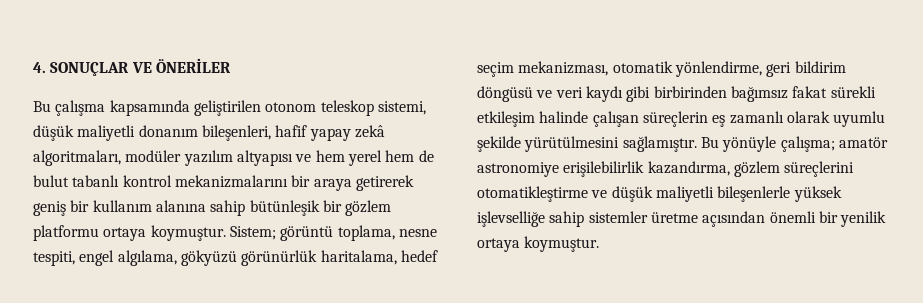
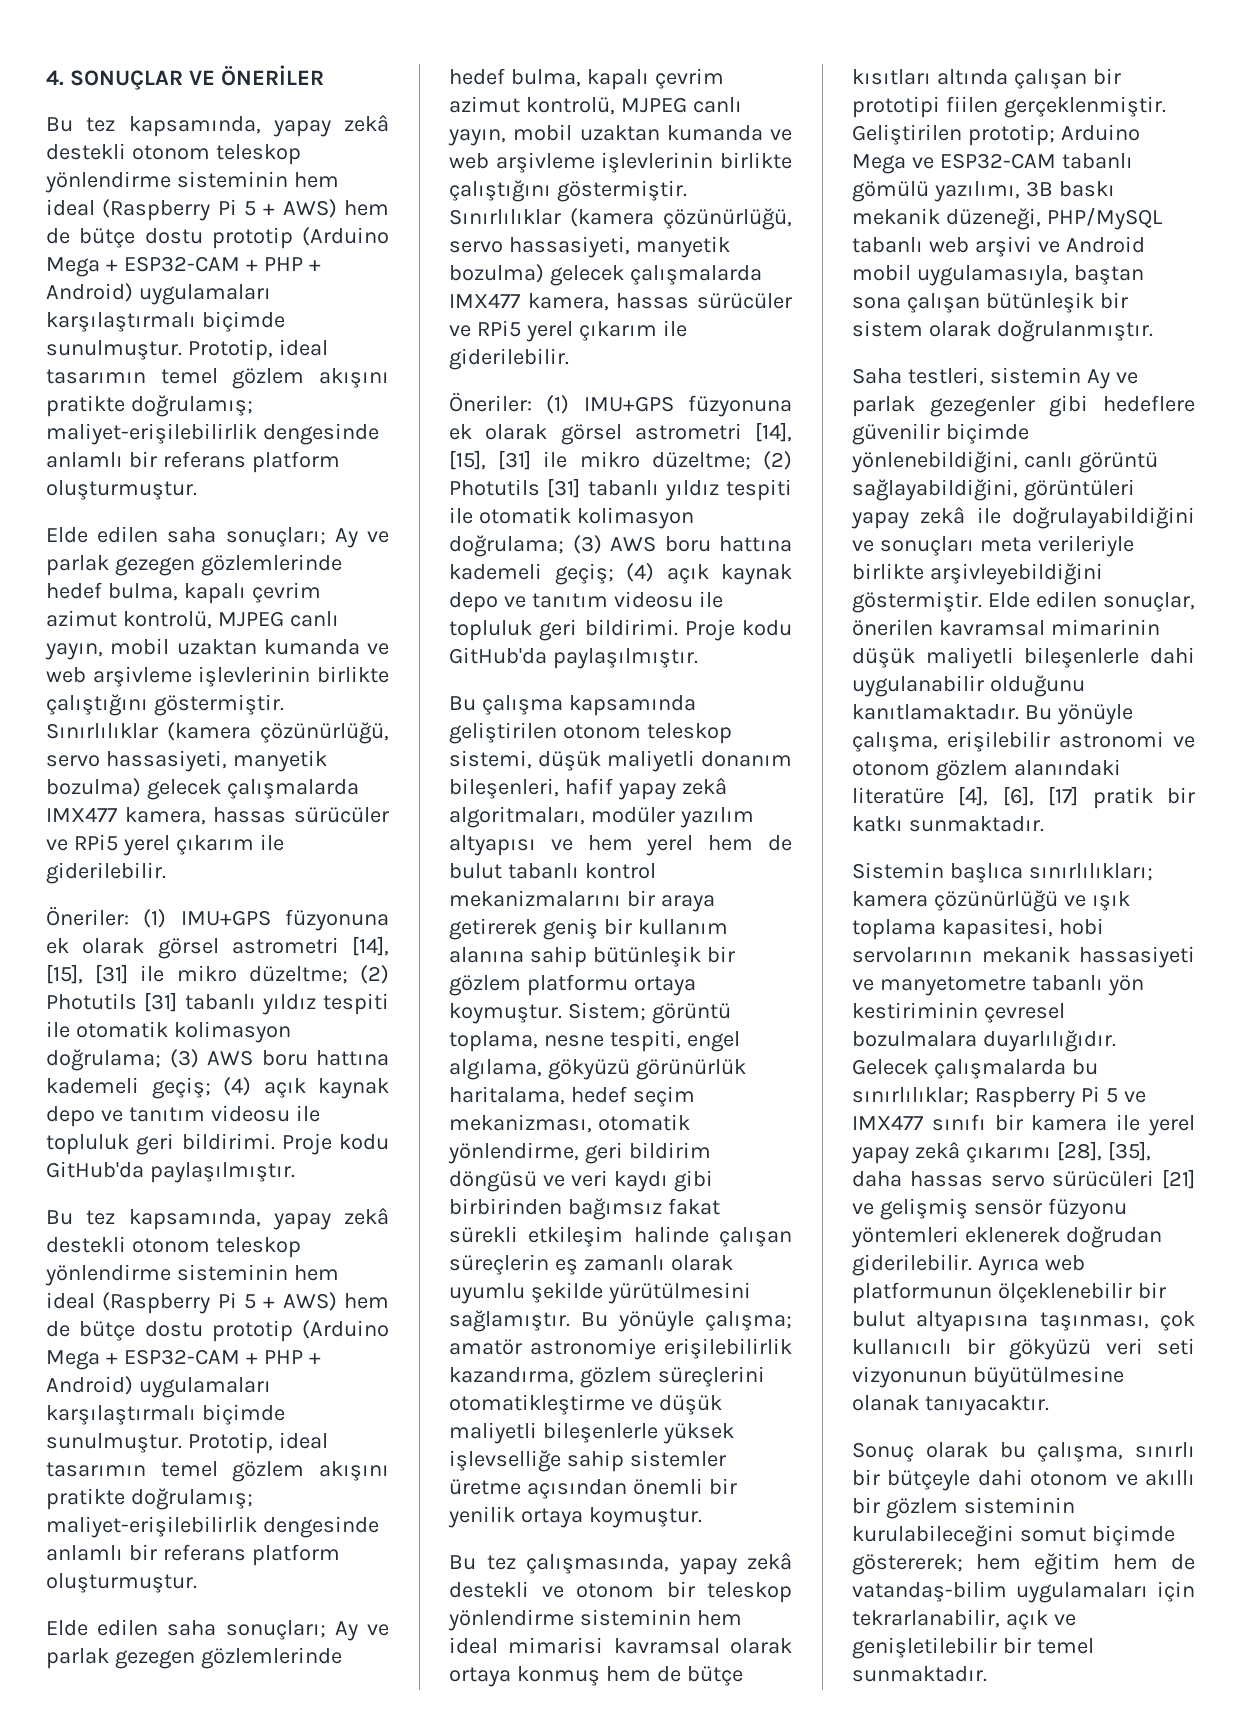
  4. SONUÇLAR VE ÖNERİLER
+ Bu tez kapsamında, yapay zekâ destekli otonom teleskop yönlendirme sisteminin hem ideal (Raspberry Pi 5 + AWS) hem de bütçe dostu prototip (Arduino Mega + ESP32-CAM + PHP + Android) uygulamaları karşılaştırmalı biçimde sunulmuştur. Prototip, ideal tasarımın temel gözlem akışını pratikte doğrulamış; maliyet-erişilebilirlik dengesinde anlamlı bir referans platform oluşturmuştur.
+ Elde edilen saha sonuçları; Ay ve parlak gezegen gözlemlerinde hedef bulma, kapalı çevrim azimut kontrolü, MJPEG canlı yayın, mobil uzaktan kumanda ve web arşivleme işlevlerinin birlikte çalıştığını göstermiştir. Sınırlılıklar (kamera çözünürlüğü, servo hassasiyeti, manyetik bozulma) gelecek çalışmalarda IMX477 kamera, hassas sürücüler ve RPi5 yerel çıkarım ile giderilebilir.
+ Öneriler: (1) IMU+GPS füzyonuna ek olarak görsel astrometri [14], [15], [31] ile mikro düzeltme; (2) Photutils [31] tabanlı yıldız tespiti ile otomatik kolimasyon doğrulama; (3) AWS boru hattına kademeli geçiş; (4) açık kaynak depo ve tanıtım videosu ile topluluk geri bildirimi. Proje kodu GitHub'da paylaşılmıştır.
+ Bu tez kapsamında, yapay zekâ destekli otonom teleskop yönlendirme sisteminin hem ideal (Raspberry Pi 5 + AWS) hem de bütçe dostu prototip (Arduino Mega + ESP32-CAM + PHP + Android) uygulamaları karşılaştırmalı biçimde sunulmuştur. Prototip, ideal tasarımın temel gözlem akışını pratikte doğrulamış; maliyet-erişilebilirlik dengesinde anlamlı bir referans platform oluşturmuştur.
+ Elde edilen saha sonuçları; Ay ve parlak gezegen gözlemlerinde hedef bulma, kapalı çevrim azimut kontrolü, MJPEG canlı yayın, mobil uzaktan kumanda ve web arşivleme işlevlerinin birlikte çalıştığını göstermiştir. Sınırlılıklar (kamera çözünürlüğü, servo hassasiyeti, manyetik bozulma) gelecek çalışmalarda IMX477 kamera, hassas sürücüler ve RPi5 yerel çıkarım ile giderilebilir.
+ Öneriler: (1) IMU+GPS füzyonuna ek olarak görsel astrometri [14], [15], [31] ile mikro düzeltme; (2) Photutils [31] tabanlı yıldız tespiti ile otomatik kolimasyon doğrulama; (3) AWS boru hattına kademeli geçiş; (4) açık kaynak depo ve tanıtım videosu ile topluluk geri bildirimi. Proje kodu GitHub'da paylaşılmıştır.
+ Bu tez çalışmasında, yapay zekâ destekli ve otonom bir teleskop yönlendirme sisteminin hem ideal mimarisi kavramsal olarak ortaya konmuş hem de bütçe kısıtları altında çalışan bir prototipi fiilen gerçeklenmiştir. Geliştirilen prototip; Arduino Mega ve ESP32-CAM tabanlı gömülü yazılımı, 3B baskı mekanik düzeneği, PHP/MySQL tabanlı web arşivi ve Android mobil uygulamasıyla, baştan sona çalışan bütünleşik bir sistem olarak doğrulanmıştır.
+ Saha testleri, sistemin Ay ve parlak gezegenler gibi hedeflere güvenilir biçimde yönlenebildiğini, canlı görüntü sağlayabildiğini, görüntüleri yapay zekâ ile doğrulayabildiğini ve sonuçları meta verileriyle birlikte arşivleyebildiğini göstermiştir. Elde edilen sonuçlar, önerilen kavramsal mimarinin düşük maliyetli bileşenlerle dahi uygulanabilir olduğunu kanıtlamaktadır. Bu yönüyle çalışma, erişilebilir astronomi ve otonom gözlem alanındaki literatüre [4], [6], [17] pratik bir katkı sunmaktadır.
+ Sistemin başlıca sınırlılıkları; kamera çözünürlüğü ve ışık toplama kapasitesi, hobi servolarının mekanik hassasiyeti ve manyetometre tabanlı yön kestiriminin çevresel bozulmalara duyarlılığıdır. Gelecek çalışmalarda bu sınırlılıklar; Raspberry Pi 5 ve IMX477 sınıfı bir kamera ile yerel yapay zekâ çıkarımı [28], [35], daha hassas servo sürücüleri [21] ve gelişmiş sensör füzyonu yöntemleri eklenerek doğrudan giderilebilir. Ayrıca web platformunun ölçeklenebilir bir bulut altyapısına taşınması, çok kullanıcılı bir gökyüzü veri seti vizyonunun büyütülmesine olanak tanıyacaktır.
+ Sonuç olarak bu çalışma, sınırlı bir bütçeyle dahi otonom ve akıllı bir gözlem sisteminin kurulabileceğini somut biçimde göstererek; hem eğitim hem de vatandaş-bilim uygulamaları için tekrarlanabilir, açık ve genişletilebilir bir temel sunmaktadır.

